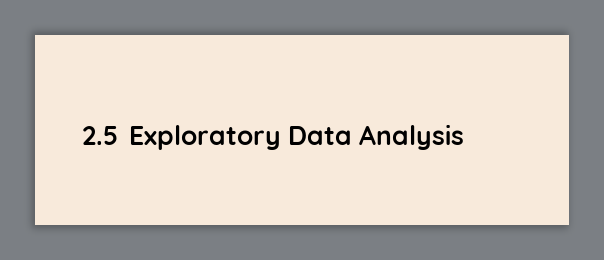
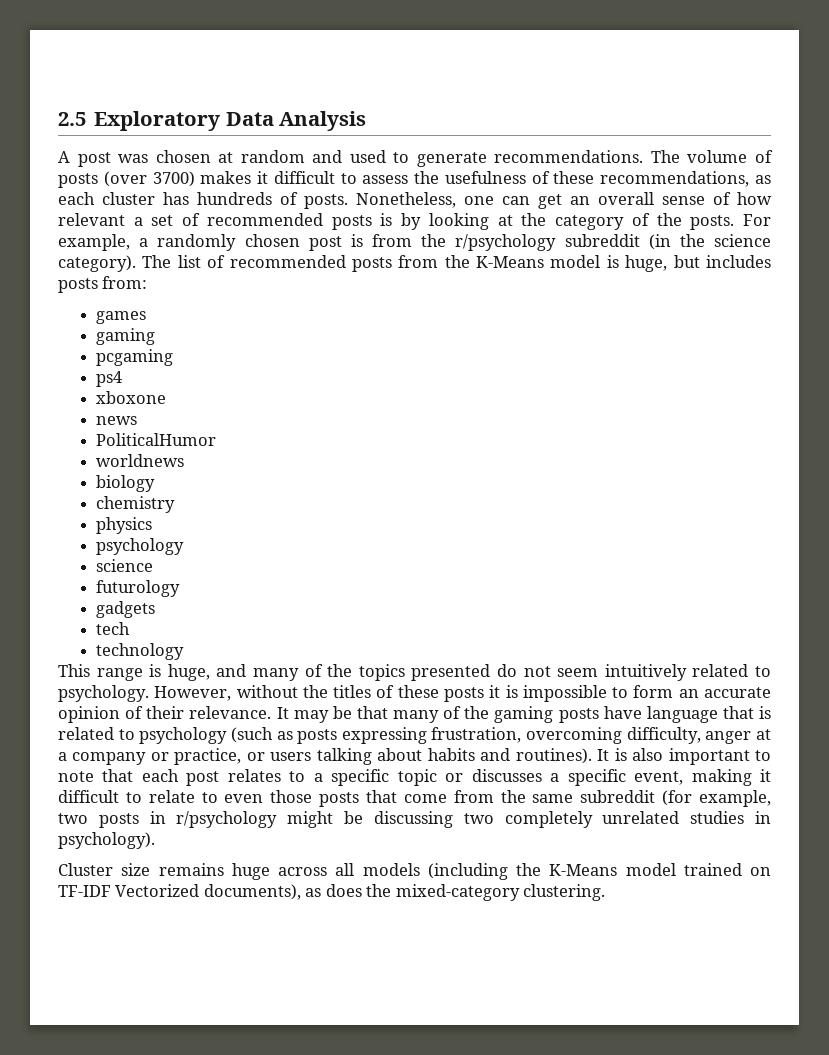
+ A post was chosen at random and used to generate recommendations. The volume of posts (over 3700) makes it difficult to assess the usefulness of these recommendations, as each cluster has hundreds of posts. Nonetheless, one can get an overall sense of how relevant a set of recommended posts is by looking at the category of the posts. For example, a randomly chosen post is from the r/psychology subreddit (in the science category). The list of recommended posts from the K-Means model is huge, but includes posts from:
+ games
+ gaming
+ pcgaming
+ ps4
+ xboxone
+ news
+ PoliticalHumor
+ worldnews
+ biology
+ chemistry
+ physics
+ psychology
+ science
+ futurology
+ gadgets
+ tech
+ technology
+ This range is huge, and many of the topics presented do not seem intuitively related to psychology. However, without the titles of these posts it is impossible to form an accurate opinion of their relevance. It may be that many of the gaming posts have language that is related to psychology (such as posts expressing frustration, overcoming difficulty, anger at a company or practice, or users talking about habits and routines). It is also important to note that each post relates to a specific topic or discusses a specific event, making it difficult to relate to even those posts that come from the same subreddit (for example, two posts in r/psychology might be discussing two completely unrelated studies in psychology).
+ Cluster size remains huge across all models (including the K-Means model trained on TF-IDF Vectorized documents), as does the mixed-category clustering.

